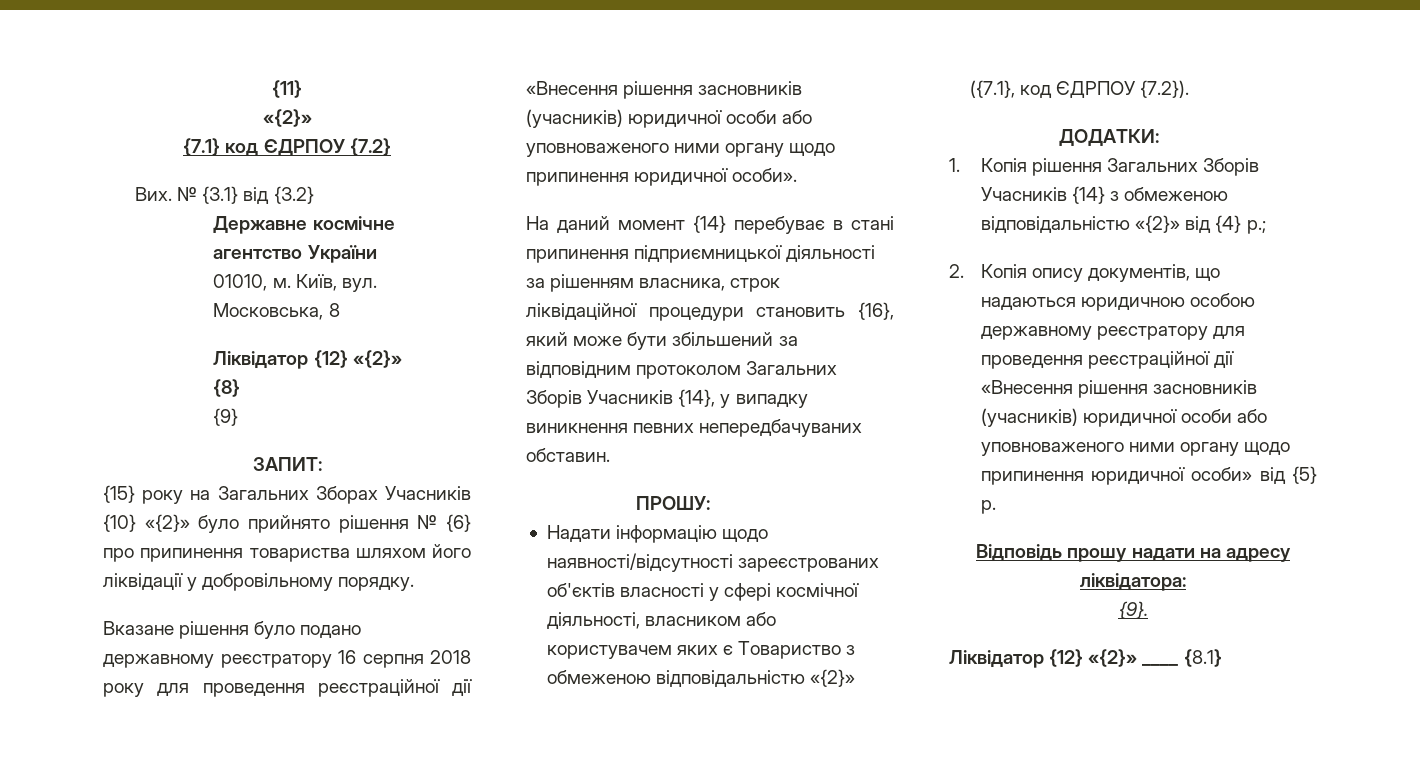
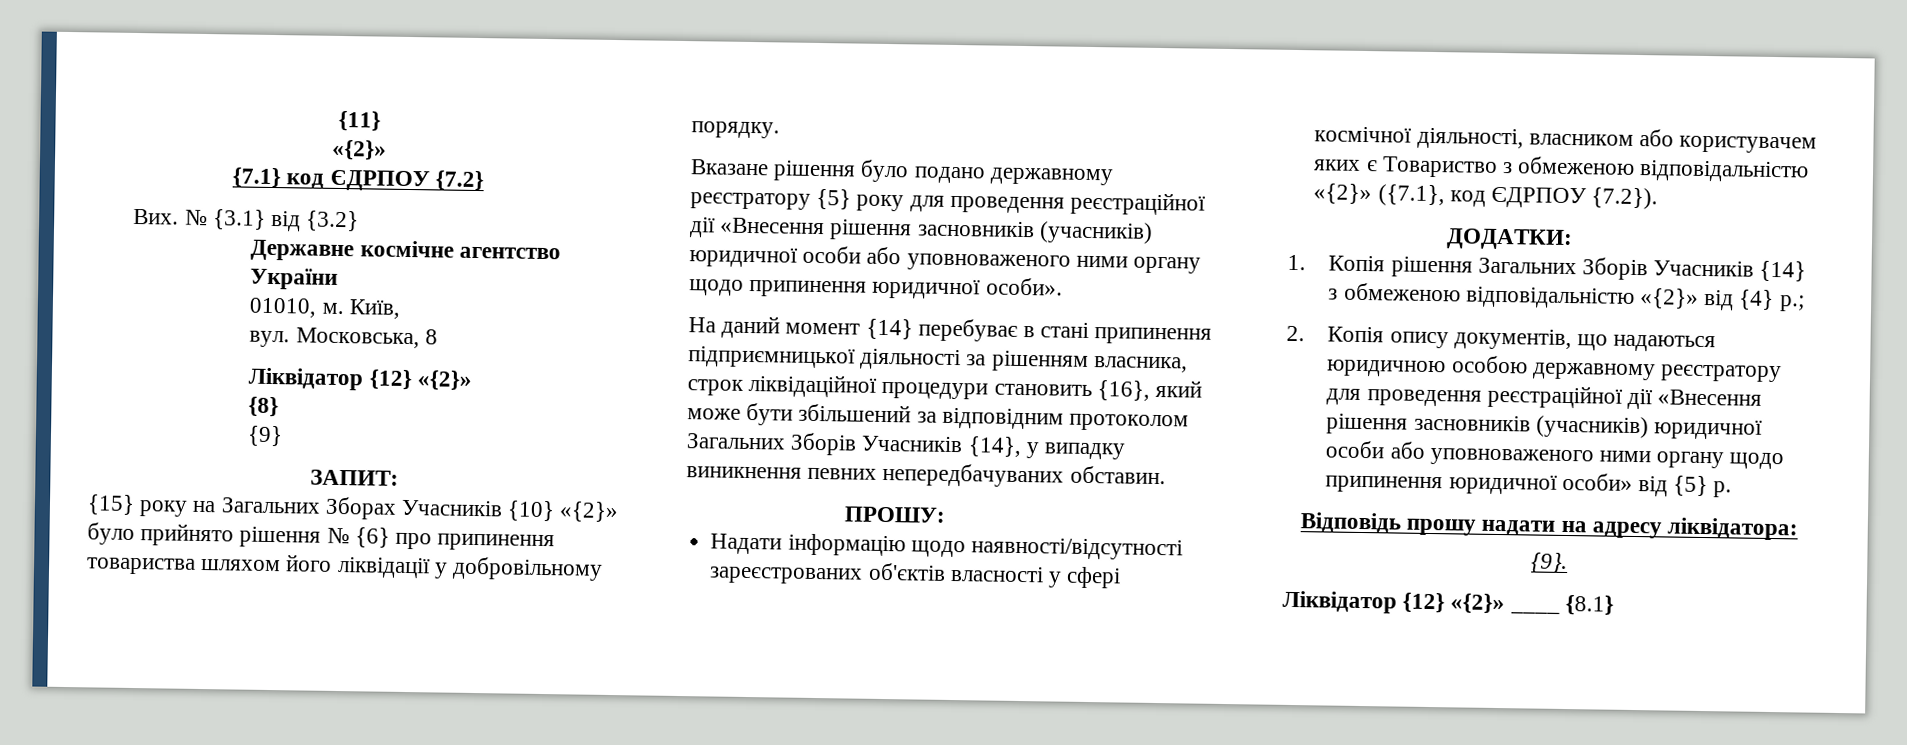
- Київ, вул.
+ Київ,
+ вул.
- Вказане рішення було подано державному реєстратору 16 серпня 2018 року для проведення реєстраційної дії «Внесення рішення засновників (учасників) юридичної особи або уповноваженого ними органу щодо припинення юридичної особи».
+ Вказане рішення було подано державному реєстратору {5} року для проведення реєстраційної дії «Внесення рішення засновників (учасників) юридичної особи або уповноваженого ними органу щодо припинення юридичної особи».

